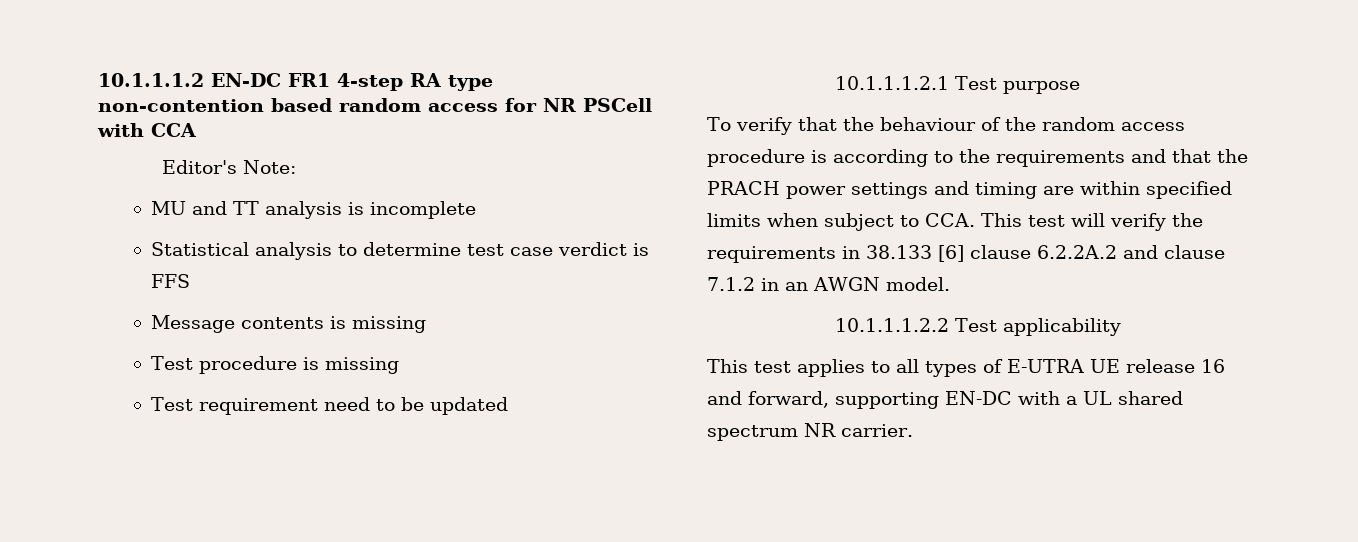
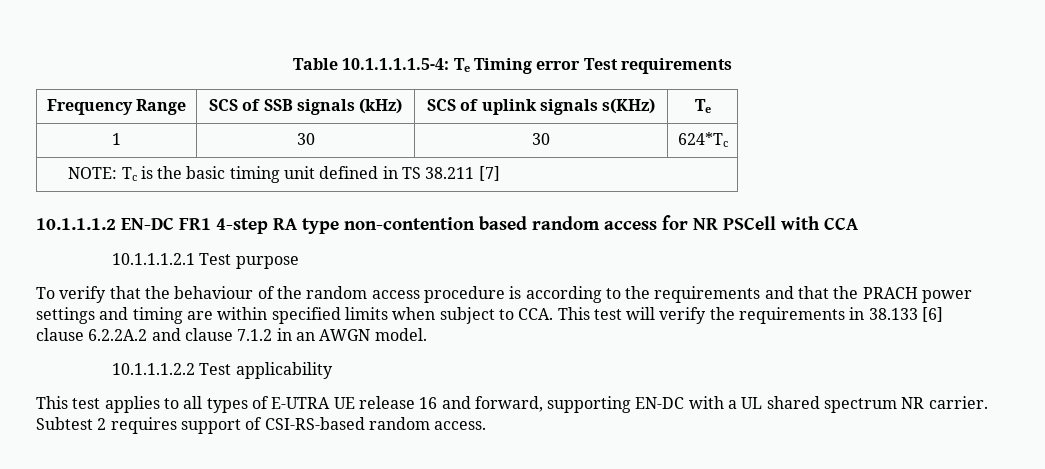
+ Table 10.1.1.1.1.5-4: Te Timing error Test requirements
+ Frequency Range | SCS of SSB signals (kHz) | SCS of uplink signals s(KHz) | Te
+ 1 | 30 | 30 | 624*Tc
+ NOTE: Tc is the basic timing unit defined in TS 38.211 [7]
- Editor's Note:
- MU and TT analysis is incomplete
- Statistical analysis to determine test case verdict is FFS
- Message contents is missing
- Test procedure is missing
- Test requirement need to be updated
+ Subtest 2 requires support of CSI-RS-based random access.

